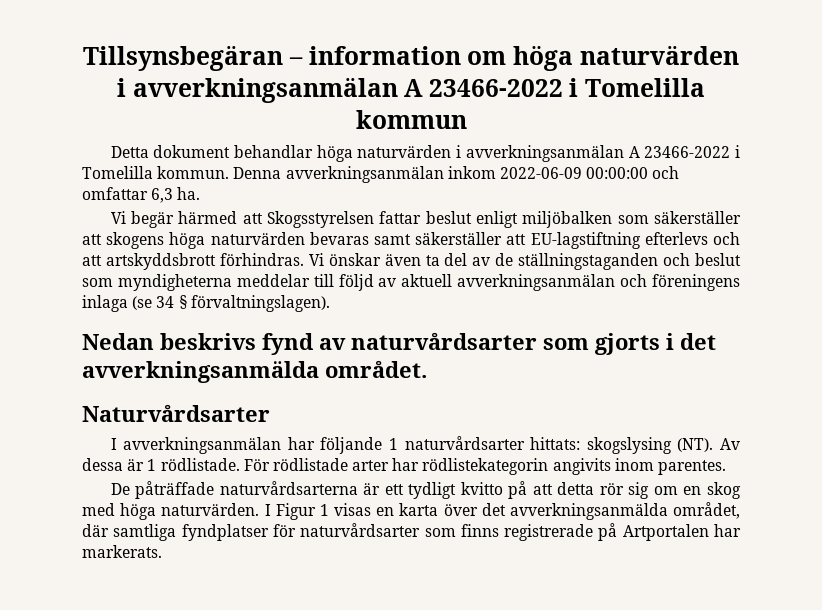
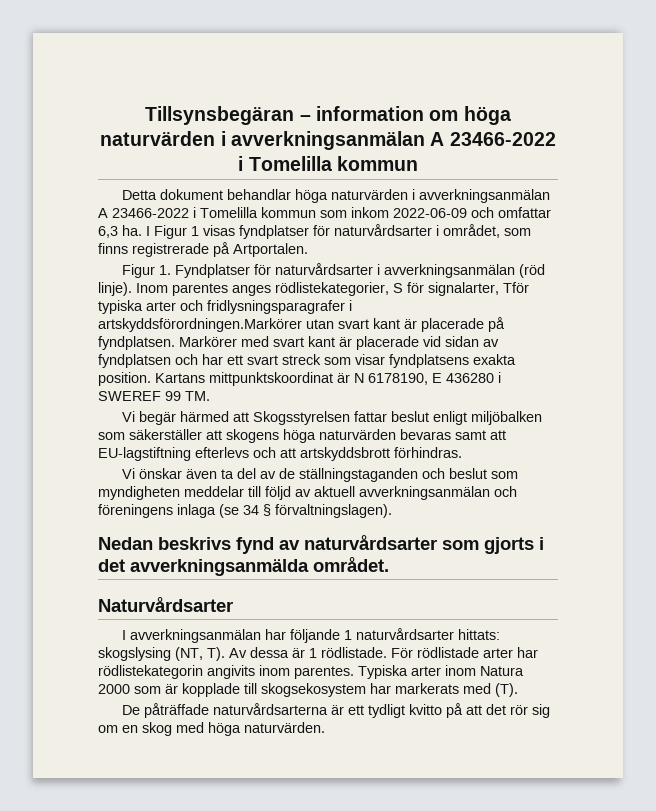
- Detta dokument behandlar höga naturvärden i avverkningsanmälan A 23466-2022 i Tomelilla kommun. Denna avverkningsanmälan inkom 2022-06-09 00:00:00 och omfattar 6,3 ha.
+ Detta dokument behandlar höga naturvärden i avverkningsanmälan A 23466-2022 i Tomelilla kommun som inkom 2022-06-09 och omfattar 6,3 ha. I Figur 1 visas fyndplatser för naturvårdsarter i området, som finns registrerade på Artportalen.
+ Figur 1. Fyndplatser för naturvårdsarter i avverkningsanmälan (röd linje). Inom parentes anges rödlistekategorier, S för signalarter, Tför typiska arter och fridlysningsparagrafer i artskyddsförordningen.Markörer utan svart kant är placerade på fyndplatsen. Markörer med svart kant är placerade vid sidan av fyndplatsen och har ett svart streck som visar fyndplatsens exakta position. Kartans mittpunktskoordinat är N 6178190, E 436280 i SWEREF 99 TM.
- Vi begär härmed att Skogsstyrelsen fattar beslut enligt miljöbalken som säkerställer att skogens höga naturvärden bevaras samt säkerställer att EU-lagstiftning efterlevs och att artskyddsbrott förhindras. Vi önskar även ta del av de ställningstaganden och beslut som myndigheterna meddelar till följd av aktuell avverkningsanmälan och föreningens inlaga (se 34 § förvaltningslagen).
+ Vi begär härmed att Skogsstyrelsen fattar beslut enligt miljöbalken som säkerställer att skogens höga naturvärden bevaras samt att EU-lagstiftning efterlevs och att artskyddsbrott förhindras.
+ Vi önskar även ta del av de ställningstaganden och beslut som myndigheten meddelar till följd av aktuell avverkningsanmälan och föreningens inlaga (se 34 § förvaltningslagen).
- I avverkningsanmälan har följande 1 naturvårdsarter hittats: skogslysing (NT). Av dessa är 1 rödlistade.
+ I avverkningsanmälan har följande 1 naturvårdsarter hittats: skogslysing (NT, T). Av dessa är 1 rödlistade.
+ Typiska arter inom Natura 2000 som är kopplade till skogsekosystem har markerats med (T).
- De påträffade naturvårdsarterna är ett tydligt kvitto på att detta rör sig om en skog med höga naturvärden. I Figur 1 visas en karta över det avverkningsanmälda området, där samtliga fyndplatser för naturvårdsarter som finns registrerade på Artportalen har markerats.
+ De påträffade naturvårdsarterna är ett tydligt kvitto på att det rör sig om en skog med höga naturvärden.

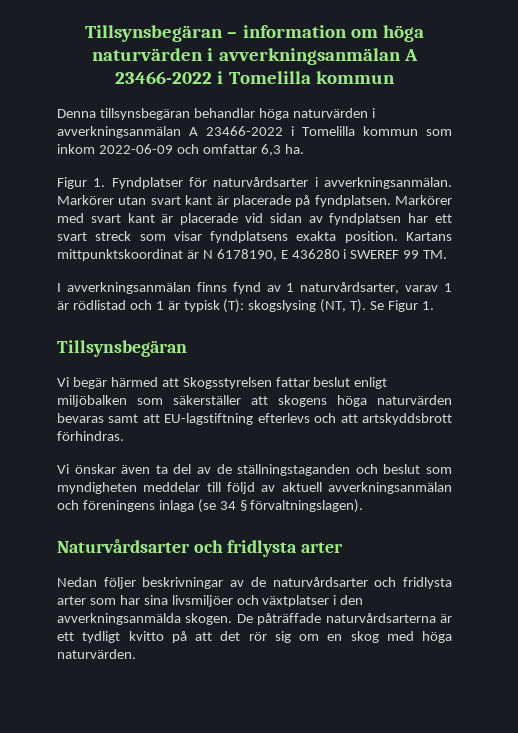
- Detta dokument behandlar höga naturvärden i avverkningsanmälan A 23466-2022 i Tomelilla kommun som inkom 2022-06-09 och omfattar 6,3 ha. I Figur 1 visas fyndplatser för naturvårdsarter i området, som finns registrerade på Artportalen.
+ Denna tillsynsbegäran behandlar höga naturvärden i avverkningsanmälan A 23466-2022 i Tomelilla kommun som inkom 2022-06-09 och omfattar 6,3 ha.
- Figur 1. Fyndplatser för naturvårdsarter i avverkningsanmälan (röd linje). Inom parentes anges rödlistekategorier, S för signalarter, Tför typiska arter och fridlysningsparagrafer i artskyddsförordningen.Markörer utan svart kant är placerade på fyndplatsen.
+ Figur 1. Fyndplatser för naturvårdsarter i avverkningsanmälan. Markörer utan svart kant är placerade på fyndplatsen.
- Markörer med svart kant är placerade vid sidan av fyndplatsen och har ett svart streck som visar fyndplatsens exakta position.
+ Markörer med svart kant är placerade vid sidan av fyndplatsen har ett svart streck som visar fyndplatsens exakta position.
+ I avverkningsanmälan finns fynd av 1 naturvårdsarter, varav 1 är rödlistad och 1 är typisk (T): skogslysing (NT, T). Se Figur 1.
+ Tillsynsbegäran
- Nedan beskrivs fynd av naturvårdsarter som gjorts i det avverkningsanmälda området.
- Naturvårdsarter
- I avverkningsanmälan har följande 1 naturvårdsarter hittats: skogslysing (NT, T). Av dessa är 1 rödlistade. För rödlistade arter har rödlistekategorin angivits inom parentes. Typiska arter inom Natura 2000 som är kopplade till skogsekosystem har markerats med (T).
- De påträffade naturvårdsarterna är ett tydligt kvitto på att det rör sig om en skog med höga naturvärden.
+ Naturvårdsarter och fridlysta arter
+ Nedan följer beskrivningar av de naturvårdsarter och fridlysta arter som har sina livsmiljöer och växtplatser i den avverkningsanmälda skogen. De påträffade naturvårdsarterna är ett tydligt kvitto på att det rör sig om en skog med höga naturvärden.

